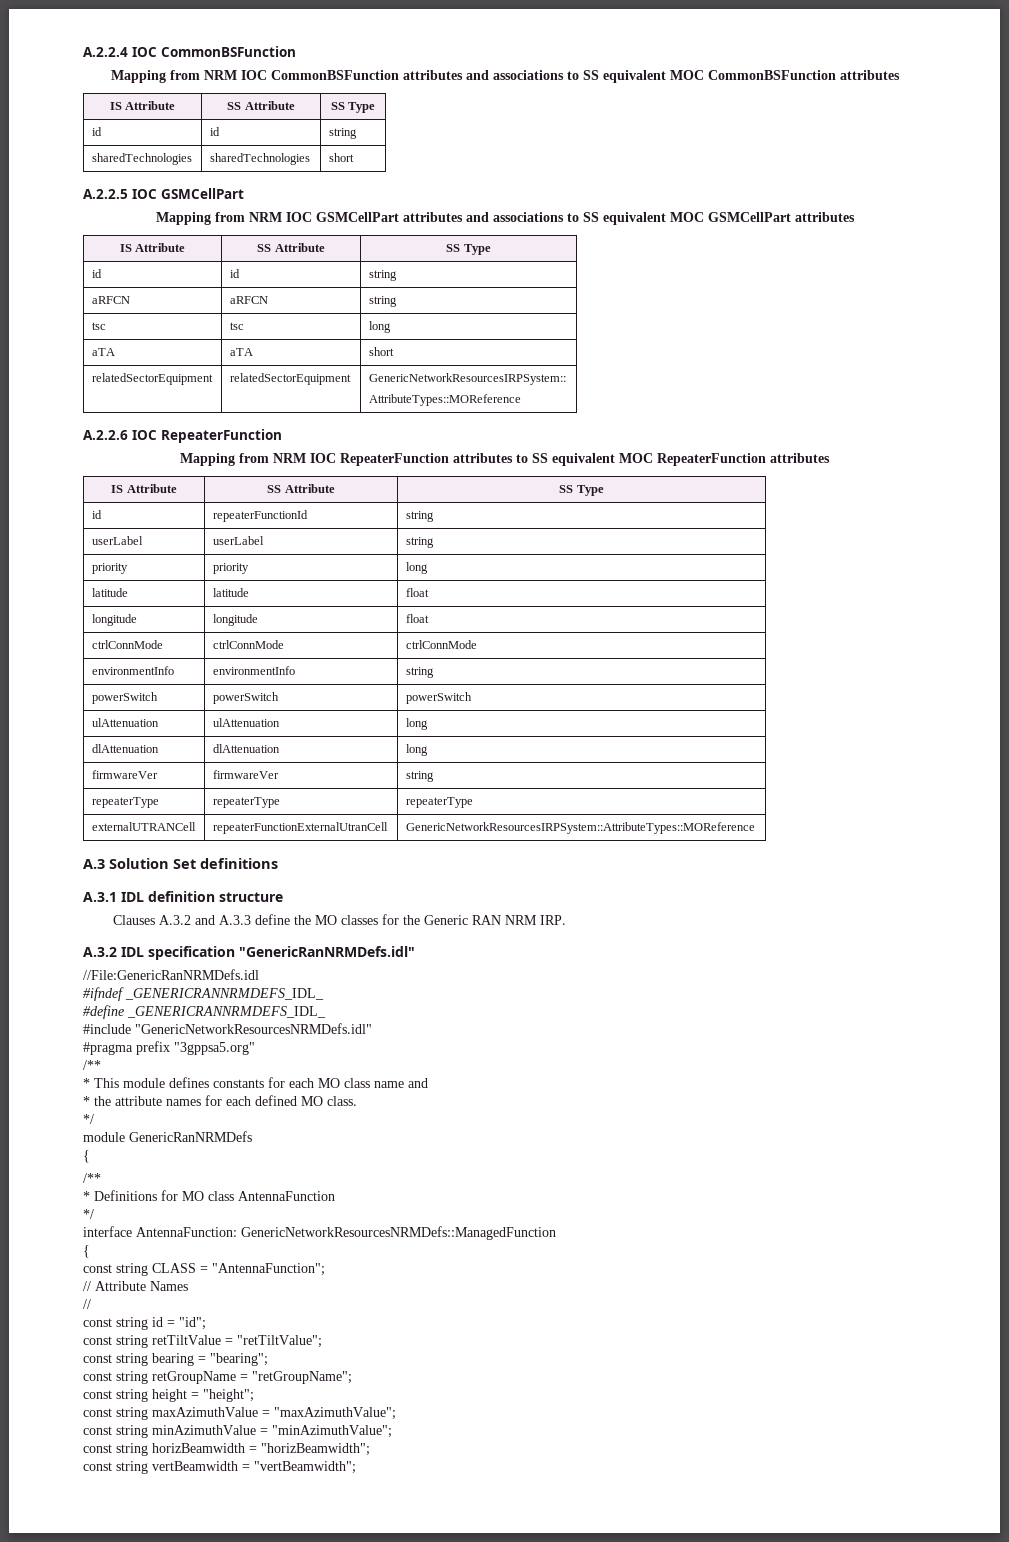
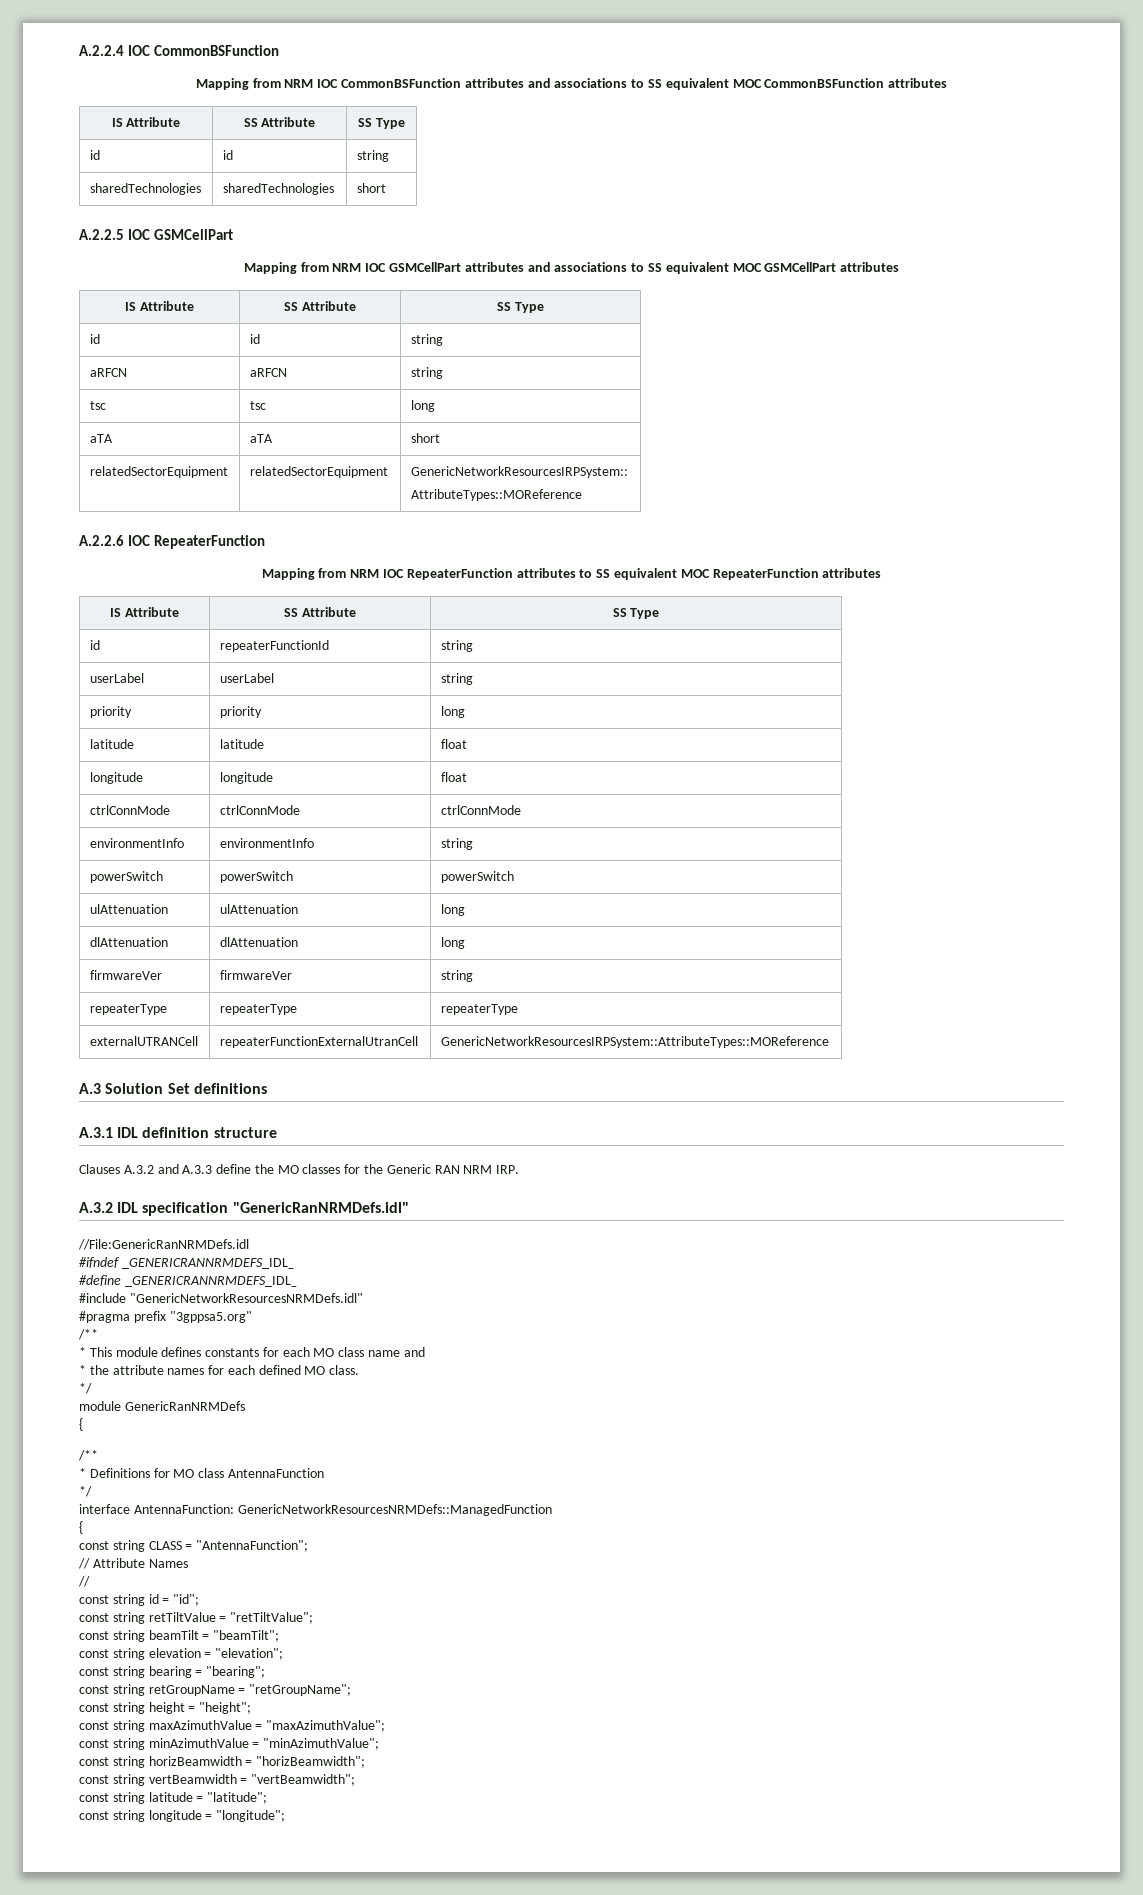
+ const string beamTilt = "beamTilt";
+ const string elevation = "elevation";
+ const string latitude = "latitude";
+ const string longitude = "longitude";

